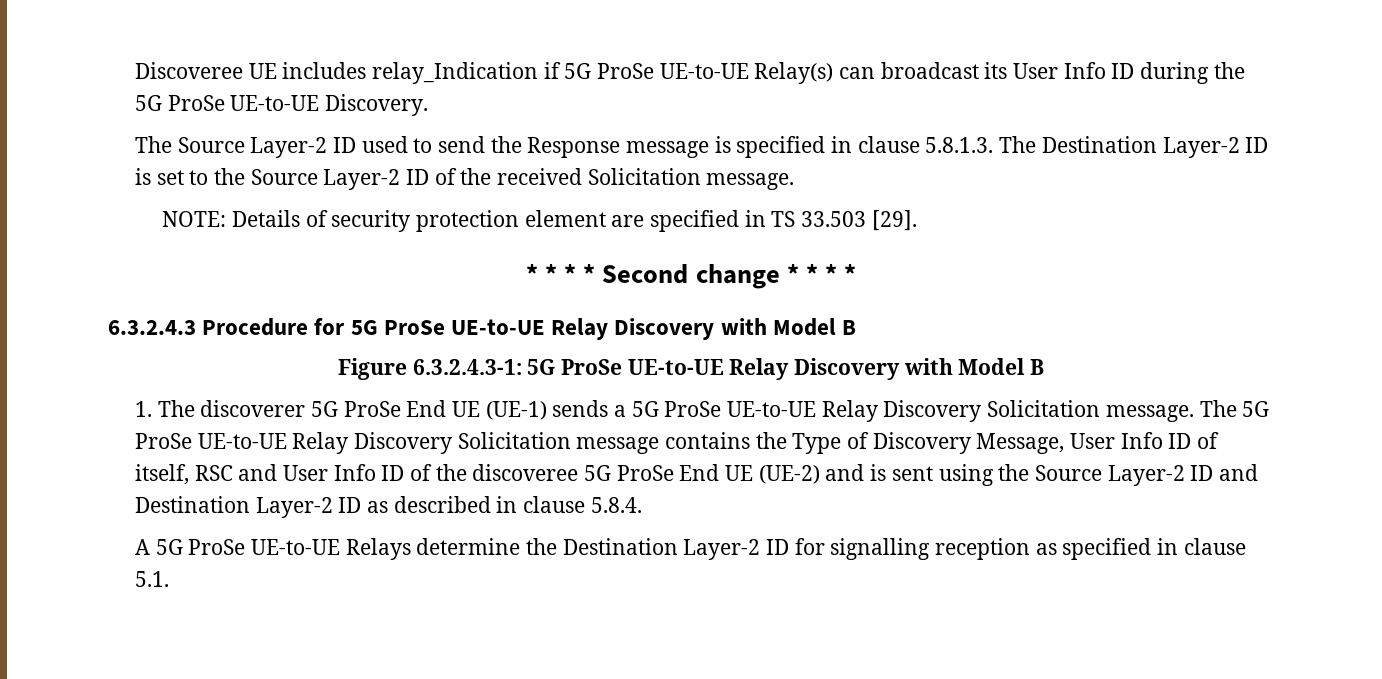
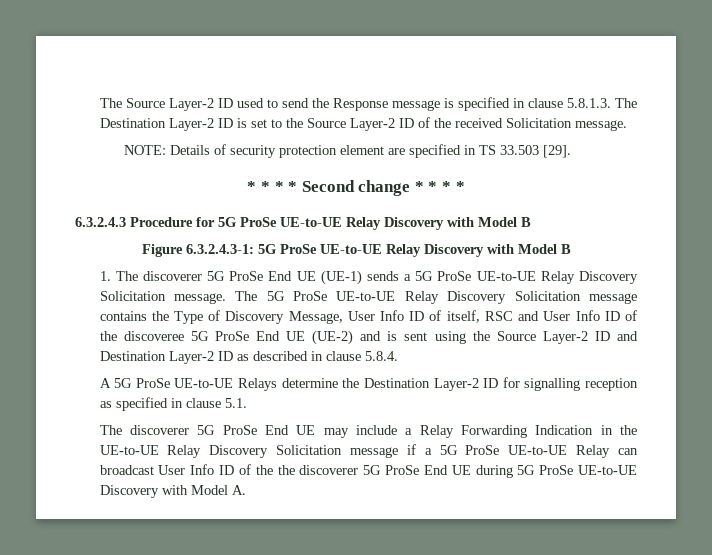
- Discoveree UE includes relay_Indication if 5G ProSe UE-to-UE Relay(s) can broadcast its User Info ID during the 5G ProSe UE-to-UE Discovery.
+ The discoverer 5G ProSe End UE may include a Relay Forwarding Indication in the UE-to-UE Relay Discovery Solicitation message if a 5G ProSe UE-to-UE Relay can broadcast User Info ID of the the discoverer 5G ProSe End UE during 5G ProSe UE-to-UE Discovery with Model A.

